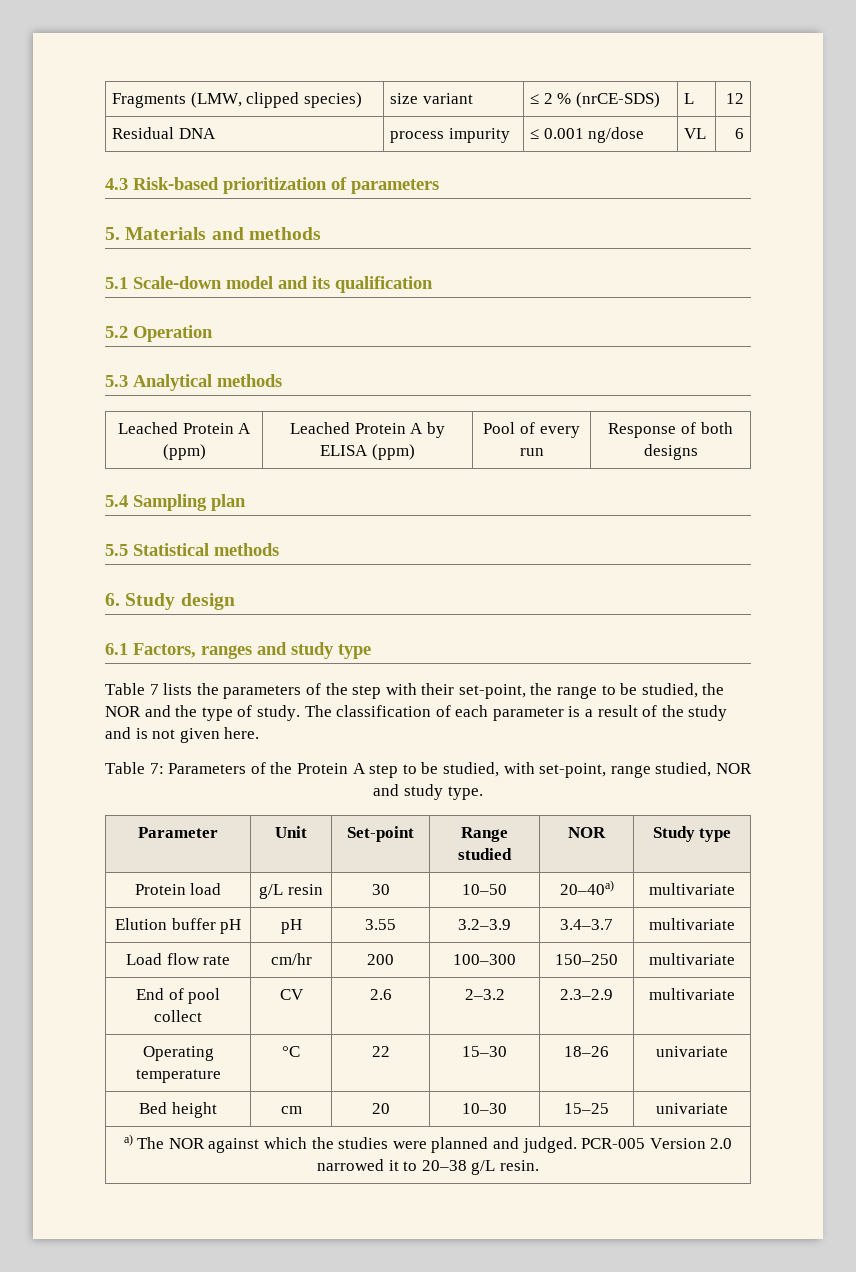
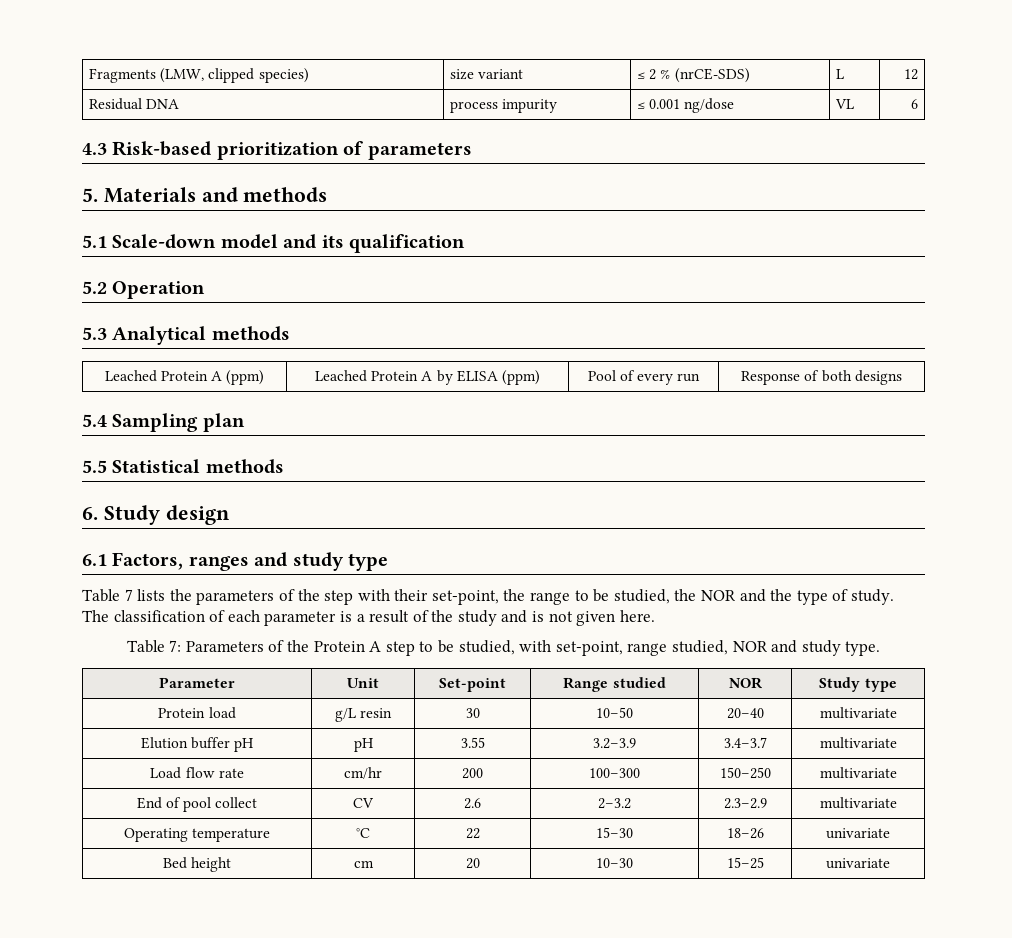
- Protein load | g/L resin | 30 | 10–50 | 20–40a) | multivariate
+ Protein load | g/L resin | 30 | 10–50 | 20–40 | multivariate
- a) The NOR against which the studies were planned and judged. PCR-005 Version 2.0 narrowed it to 20–38 g/L resin.

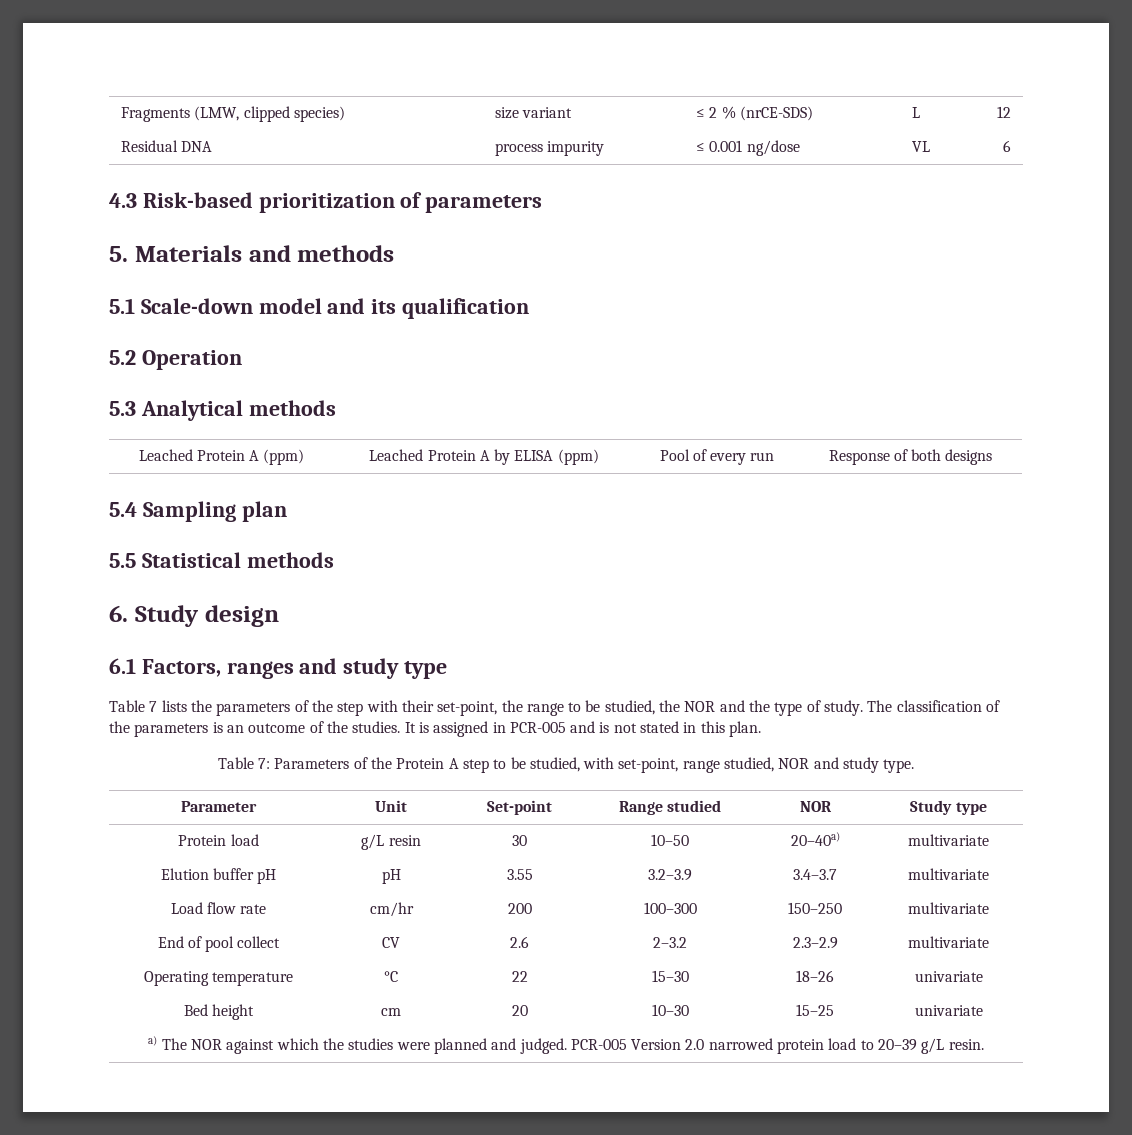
- The classification of each parameter is a result of the study and is not given here.
+ The classification of the parameters is an outcome of the studies. It is assigned in PCR-005 and is not stated in this plan.
- Protein load | g/L resin | 30 | 10–50 | 20–40 | multivariate
+ Protein load | g/L resin | 30 | 10–50 | 20–40a) | multivariate
+ a) The NOR against which the studies were planned and judged. PCR-005 Version 2.0 narrowed protein load to 20–39 g/L resin.

